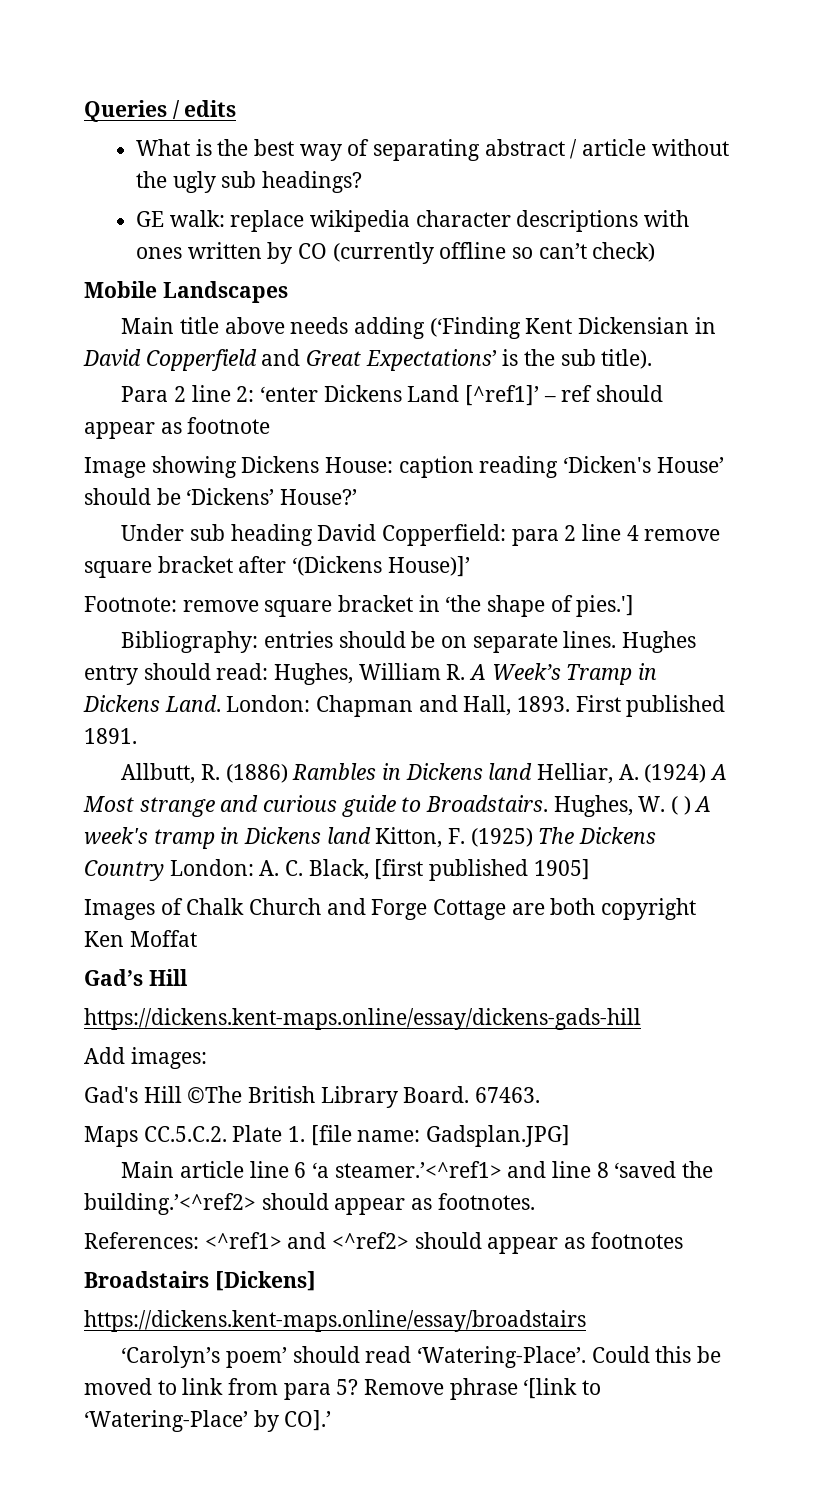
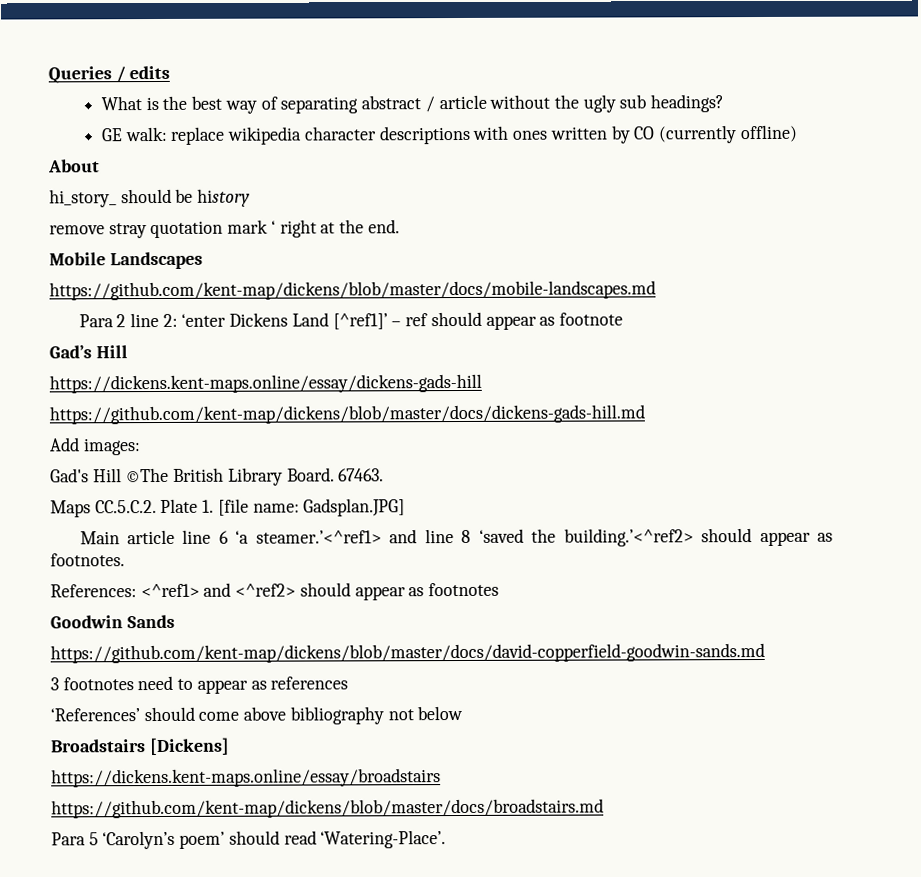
- GE walk: replace wikipedia character descriptions with ones written by CO (currently offline so can’t check)
+ GE walk: replace wikipedia character descriptions with ones written by CO (currently offline)
+ About
+ hi_story_ should be history
+ remove stray quotation mark ‘ right at the end.
  Mobile Landscapes
- Main title above needs adding (‘Finding Kent Dickensian in David Copperfield and Great Expectations’ is the sub title).
+ https://github.com/kent-map/dickens/blob/master/docs/mobile-landscapes.md
- Image showing Dickens House: caption reading ‘Dicken's House’ should be ‘Dickens’ House?’
- Under sub heading David Copperfield: para 2 line 4 remove square bracket after ‘(Dickens House)]’
- Footnote: remove square bracket in ‘the shape of pies.']
- Bibliography: entries should be on separate lines. Hughes entry should read: Hughes, William R. A Week’s Tramp in Dickens Land. London: Chapman and Hall, 1893. First published 1891.
- Allbutt, R. (1886) Rambles in Dickens land Helliar, A. (1924) A Most strange and curious guide to Broadstairs. Hughes, W. ( ) A week's tramp in Dickens land Kitton, F. (1925) The Dickens Country London: A. C. Black, [first published 1905]
- Images of Chalk Church and Forge Cottage are both copyright Ken Moffat
+ https://github.com/kent-map/dickens/blob/master/docs/dickens-gads-hill.md
+ Goodwin Sands
+ https://github.com/kent-map/dickens/blob/master/docs/david-copperfield-goodwin-sands.md
+ 3 footnotes need to appear as references
+ ‘References’ should come above bibliography not below
- ‘Carolyn’s poem’ should read ‘Watering-Place’. Could this be moved to link from para 5? Remove phrase ‘[link to ‘Watering-Place’ by CO].’
+ https://github.com/kent-map/dickens/blob/master/docs/broadstairs.md
+ Para 5 ‘Carolyn’s poem’ should read ‘Watering-Place’.

